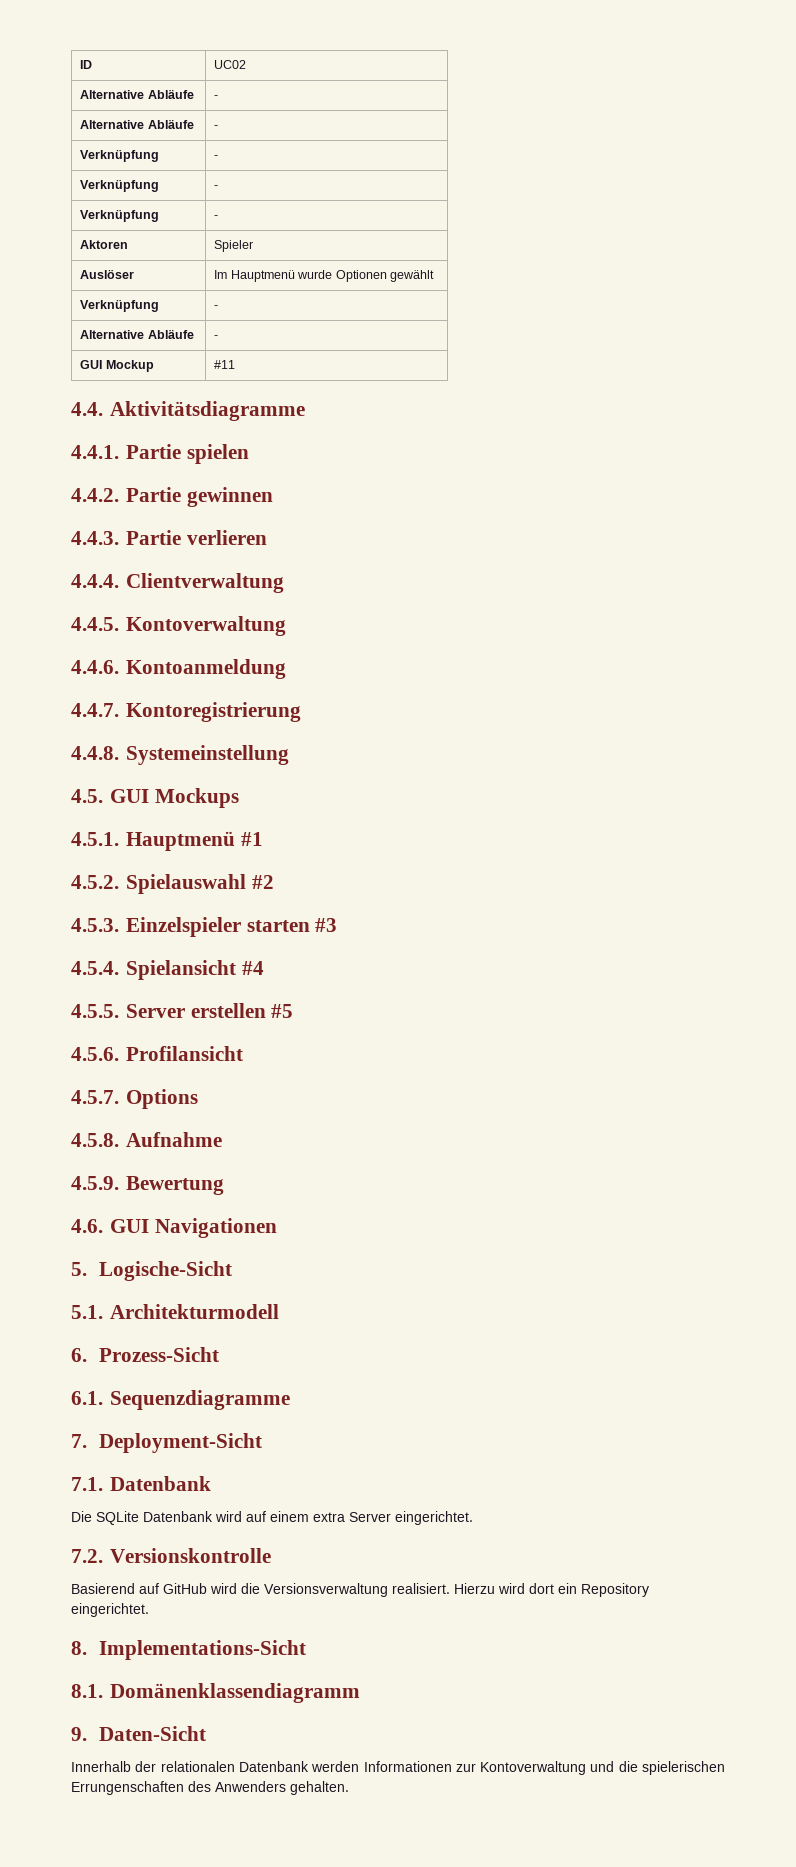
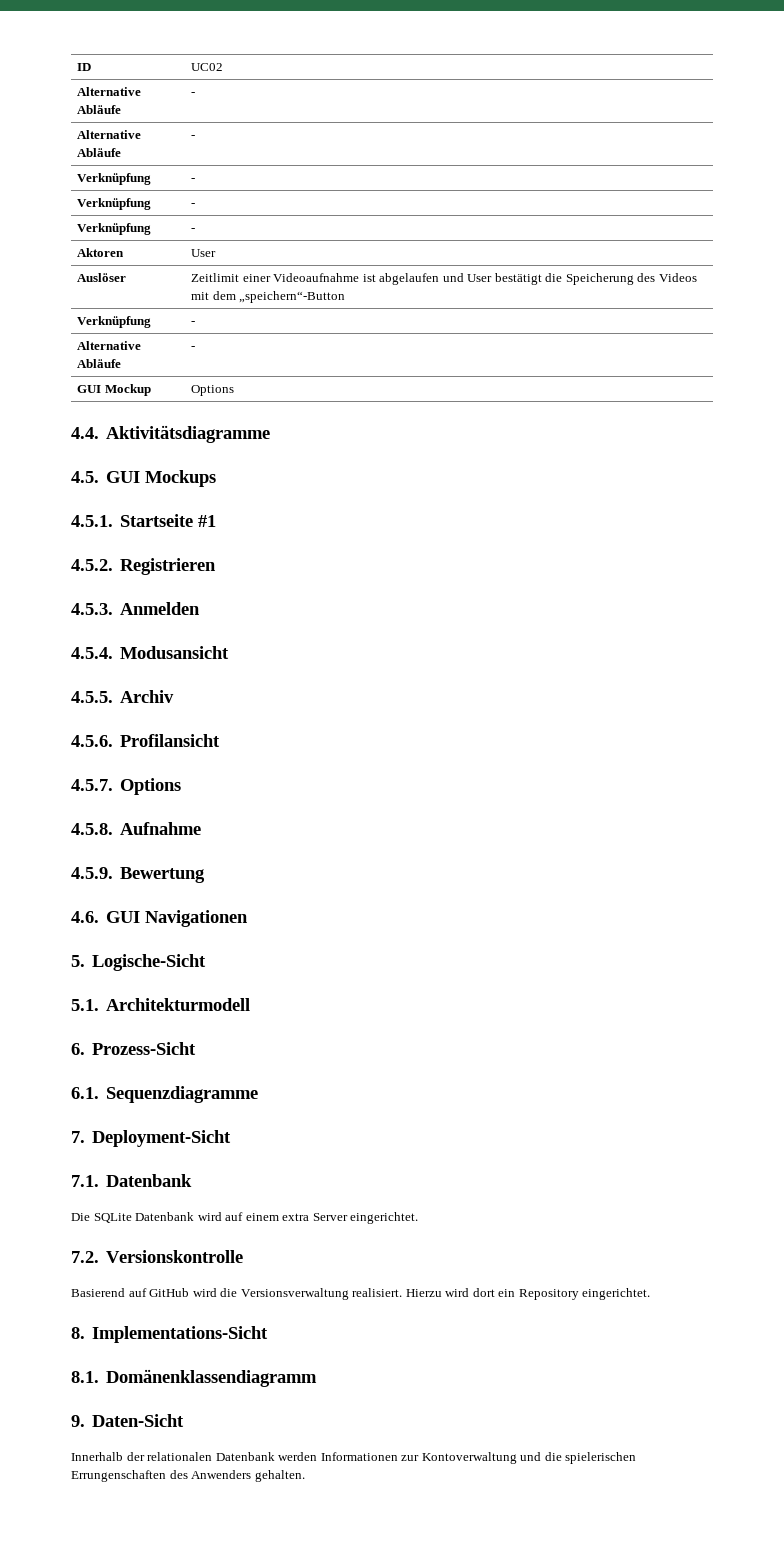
- Aktoren | Spieler
+ Aktoren | User
- Auslöser | Im Hauptmenü wurde Optionen gewählt
+ Auslöser | Zeitlimit einer Videoaufnahme ist abgelaufen und User bestätigt die Speicherung des Videos mit dem „speichern“-Button
- GUI Mockup | #11
+ GUI Mockup | Options
- 4.4.1. Partie spielen
- 4.4.2. Partie gewinnen
- 4.4.3. Partie verlieren
- 4.4.4. Clientverwaltung
- 4.4.5. Kontoverwaltung
- 4.4.6. Kontoanmeldung
- 4.4.7. Kontoregistrierung
- 4.4.8. Systemeinstellung
- 4.5.1. Hauptmenü #1
+ 4.5.1. Startseite #1
- 4.5.2. Spielauswahl #2
+ 4.5.2. Registrieren
- 4.5.3. Einzelspieler starten #3
+ 4.5.3. Anmelden
- 4.5.4. Spielansicht #4
+ 4.5.4. Modusansicht
- 4.5.5. Server erstellen #5
+ 4.5.5. Archiv

